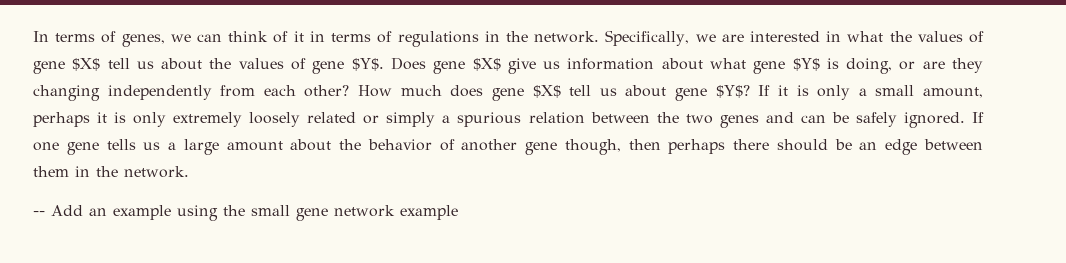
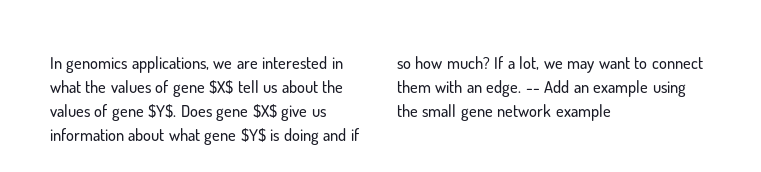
- In terms of genes, we can think of it in terms of regulations in the network. Specifically, we are interested in what the values of gene $X$ tell us about the values of gene $Y$.
+ In genomics applications, we are interested in what the values of gene $X$ tell us about the values of gene $Y$.
- Does gene $X$ give us information about what gene $Y$ is doing, or are they changing independently from each other? How much does gene $X$ tell us about gene $Y$? If it is only a small amount, perhaps it is only extremely loosely related or simply a spurious relation between the two genes and can be safely ignored. If one gene tells us a large amount about the behavior of another gene though, then perhaps there should be an edge between them in the network.
- -- Add an example using the small gene network example
+ Does gene $X$ give us information about what gene $Y$ is doing and if so how much? If a lot, we may want to connect them with an edge. -- Add an example using the small gene network example

